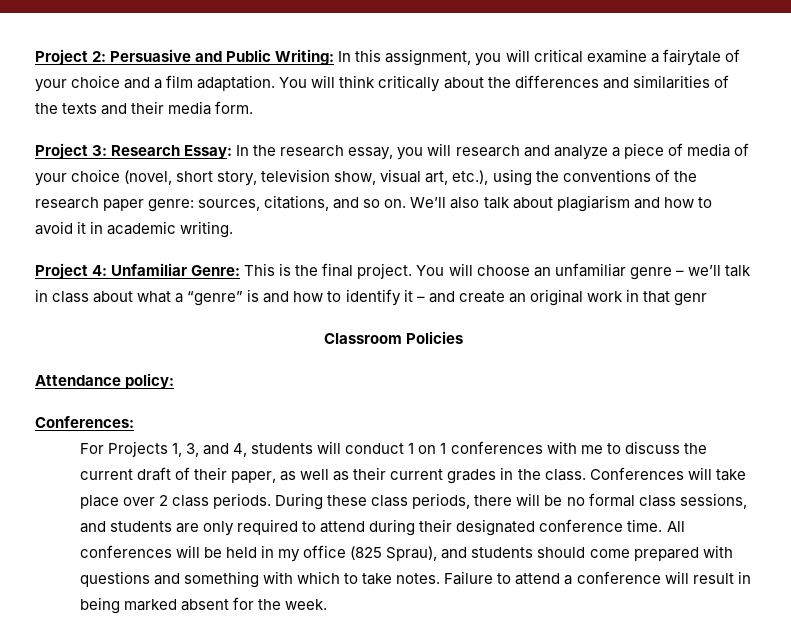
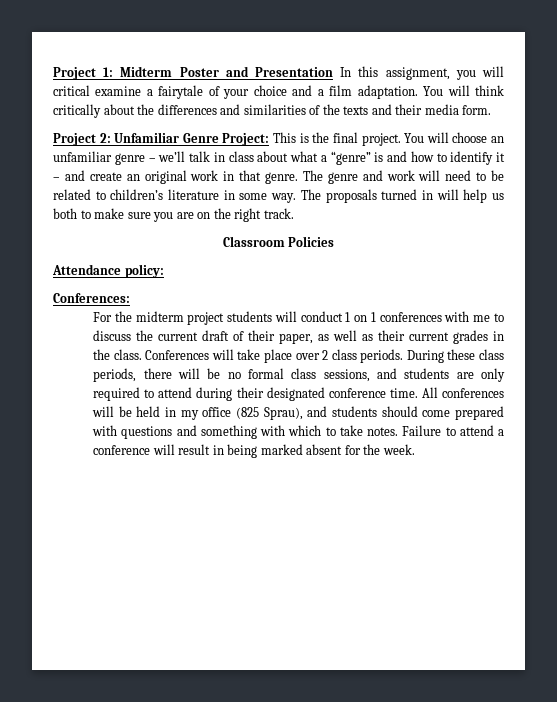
- Project 2: Persuasive and Public Writing: In this assignment, you will critical examine a fairytale of your choice and a film adaptation.
+ Project 1: Midterm Poster and Presentation In this assignment, you will critical examine a fairytale of your choice and a film adaptation.
- Project 3: Research Essay: In the research essay, you will research and analyze a piece of media of your choice (novel, short story, television show, visual art, etc.), using the conventions of the research paper genre: sources, citations, and so on. We’ll also talk about plagiarism and how to avoid it in academic writing.
- Project 4: Unfamiliar Genre: This is the final project.
+ Project 2: Unfamiliar Genre Project: This is the final project.
- You will choose an unfamiliar genre – we’ll talk in class about what a “genre” is and how to identify it – and create an original work in that genr
+ You will choose an unfamiliar genre – we’ll talk in class about what a “genre” is and how to identify it – and create an original work in that genre. The genre and work will need to be related to children’s literature in some way. The proposals turned in will help us both to make sure you are on the right track.
- For Projects 1, 3, and 4, students will conduct 1 on 1 conferences with me to discuss the current draft of their paper, as well as their current grades in the class.
+ For the midterm project students will conduct 1 on 1 conferences with me to discuss the current draft of their paper, as well as their current grades in the class.

